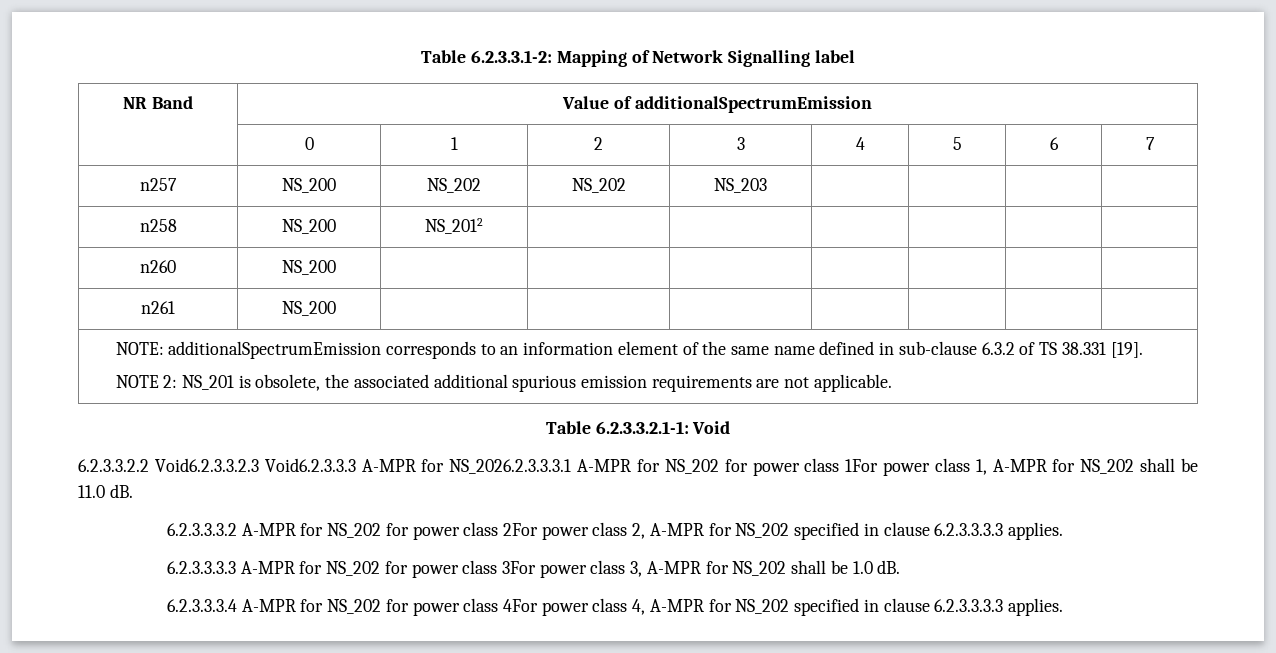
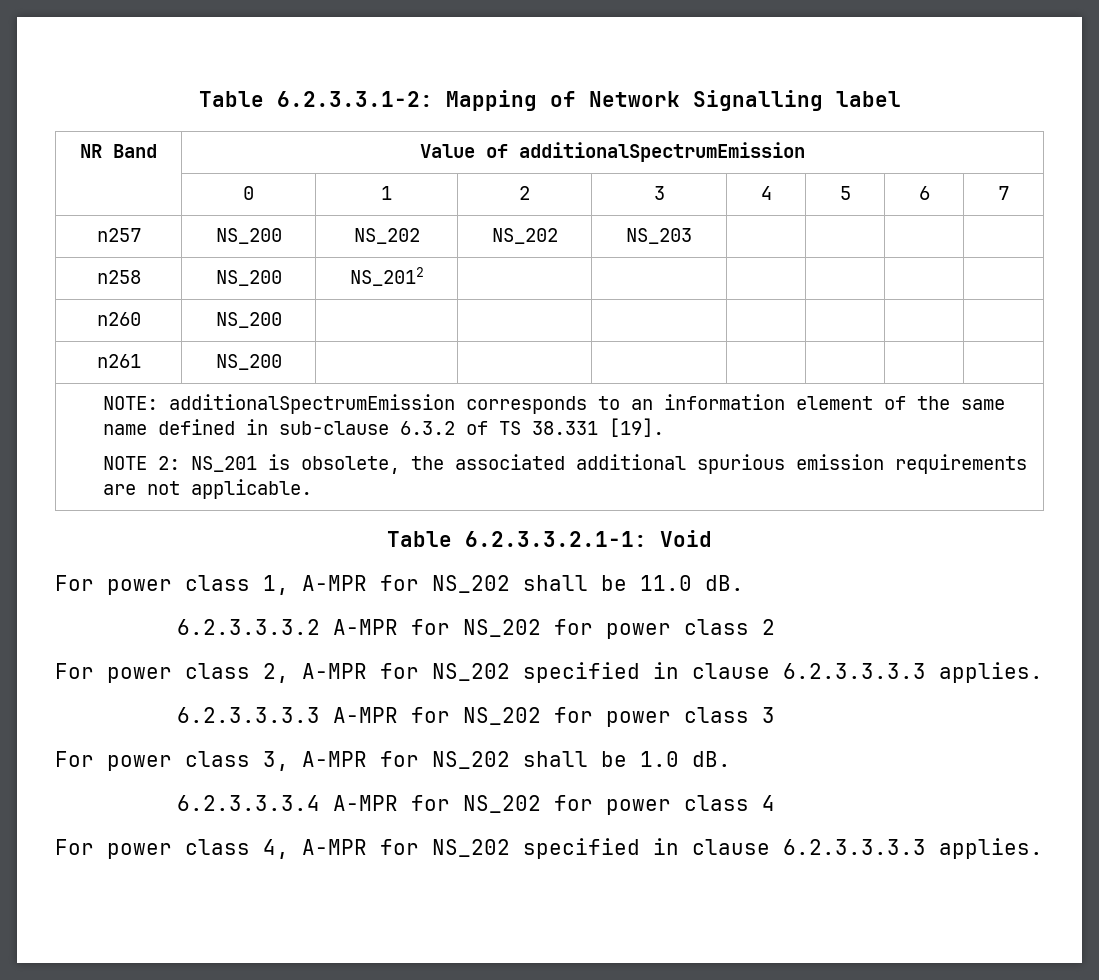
- 6.2.3.3.2.2 Void6.2.3.3.2.3 Void6.2.3.3.3 A-MPR for NS_2026.2.3.3.3.1 A-MPR for NS_202 for power class 1For power class 1, A-MPR for NS_202 shall be 11.0 dB.
+ For power class 1, A-MPR for NS_202 shall be 11.0 dB.
- 6.2.3.3.3.2 A-MPR for NS_202 for power class 2For power class 2, A-MPR for NS_202 specified in clause 6.2.3.3.3.3 applies.
+ 6.2.3.3.3.2 A-MPR for NS_202 for power class 2
+ For power class 2, A-MPR for NS_202 specified in clause 6.2.3.3.3.3 applies.
- 6.2.3.3.3.3 A-MPR for NS_202 for power class 3For power class 3, A-MPR for NS_202 shall be 1.0 dB.
+ 6.2.3.3.3.3 A-MPR for NS_202 for power class 3
+ For power class 3, A-MPR for NS_202 shall be 1.0 dB.
- 6.2.3.3.3.4 A-MPR for NS_202 for power class 4For power class 4, A-MPR for NS_202 specified in clause 6.2.3.3.3.3 applies.
+ 6.2.3.3.3.4 A-MPR for NS_202 for power class 4
+ For power class 4, A-MPR for NS_202 specified in clause 6.2.3.3.3.3 applies.

